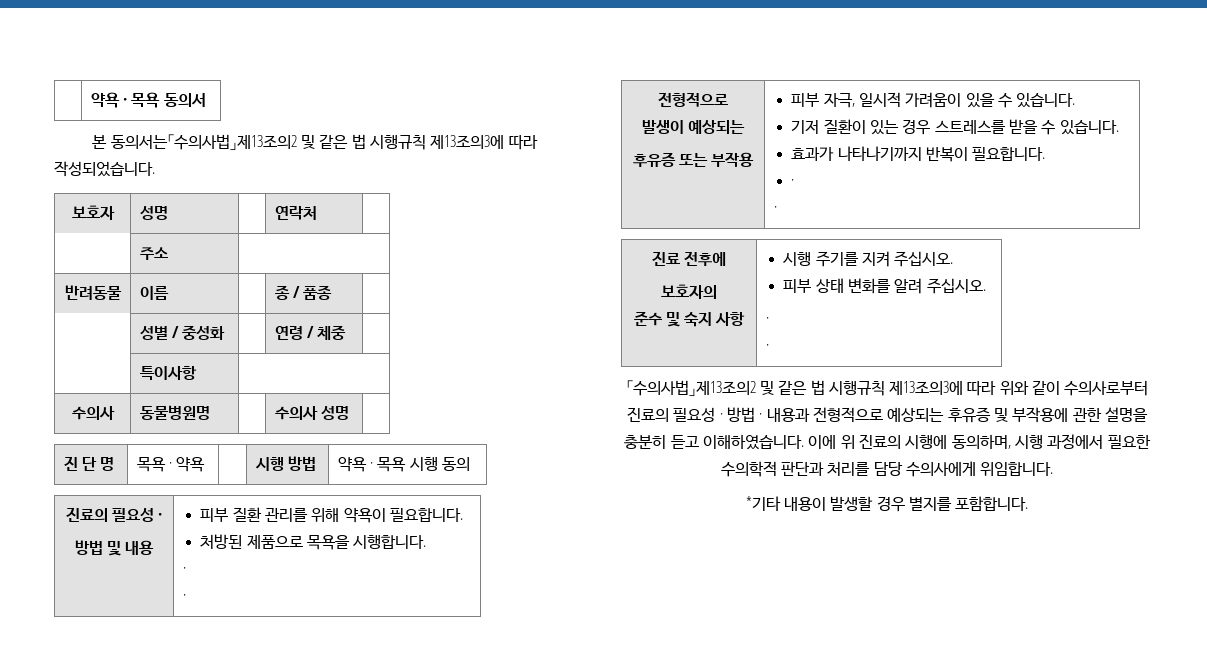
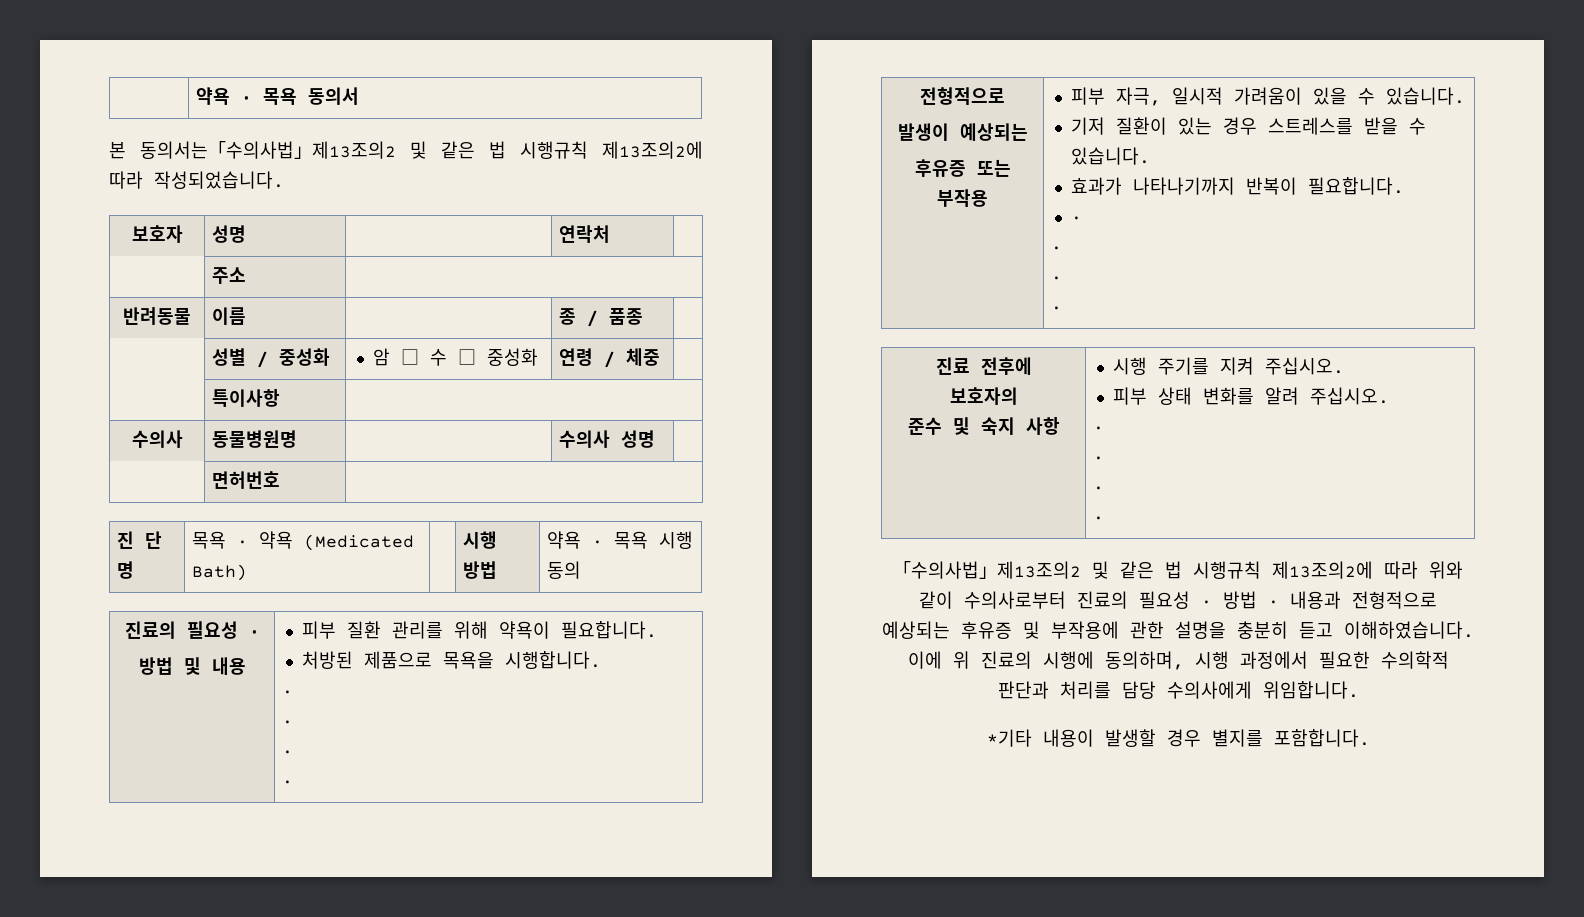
- 본 동의서는「수의사법」제13조의2 및 같은 법 시행규칙 제13조의3에 따라 작성되었습니다.
+ 본 동의서는「수의사법」제13조의2 및 같은 법 시행규칙 제13조의2에 따라 작성되었습니다.
- | 성별 / 중성화 | | 연령 / 체중 |
+ | 성별 / 중성화 | 암 □ 수 □ 중성화 | 연령 / 체중 |
+ | 면허번호 |
- 진 단 명 | 목욕 · 약욕 | | 시행 방법 | 약욕 · 목욕 시행 동의
+ 진 단 명 | 목욕 · 약욕 (Medicated Bath) | | 시행 방법 | 약욕 · 목욕 시행 동의
  진료의 필요성 ·
  방법 및 내용 | 피부 질환 관리를 위해 약욕이 필요합니다.
  처방된 제품으로 목욕을 시행합니다.
+ ·
+ ·
  ·
  ·
  전형적으로
  발생이 예상되는
  후유증 또는 부작용 | 피부 자극, 일시적 가려움이 있을 수 있습니다.
  기저 질환이 있는 경우 스트레스를 받을 수 있습니다.
  효과가 나타나기까지 반복이 필요합니다.
+ ·
+ ·
  진료 전후에
  보호자의
  준수 및 숙지 사항 | 시행 주기를 지켜 주십시오.
  피부 상태 변화를 알려 주십시오.
  ·
  ·
- 「수의사법」제13조의2 및 같은 법 시행규칙 제13조의3에 따라 위와 같이 수의사로부터 진료의 필요성 · 방법 · 내용과 전형적으로 예상되는 후유증 및 부작용에 관한 설명을 충분히 듣고 이해하였습니다.
+ ·
+ ·
+ 「수의사법」제13조의2 및 같은 법 시행규칙 제13조의2에 따라 위와 같이 수의사로부터 진료의 필요성 · 방법 · 내용과 전형적으로 예상되는 후유증 및 부작용에 관한 설명을 충분히 듣고 이해하였습니다.

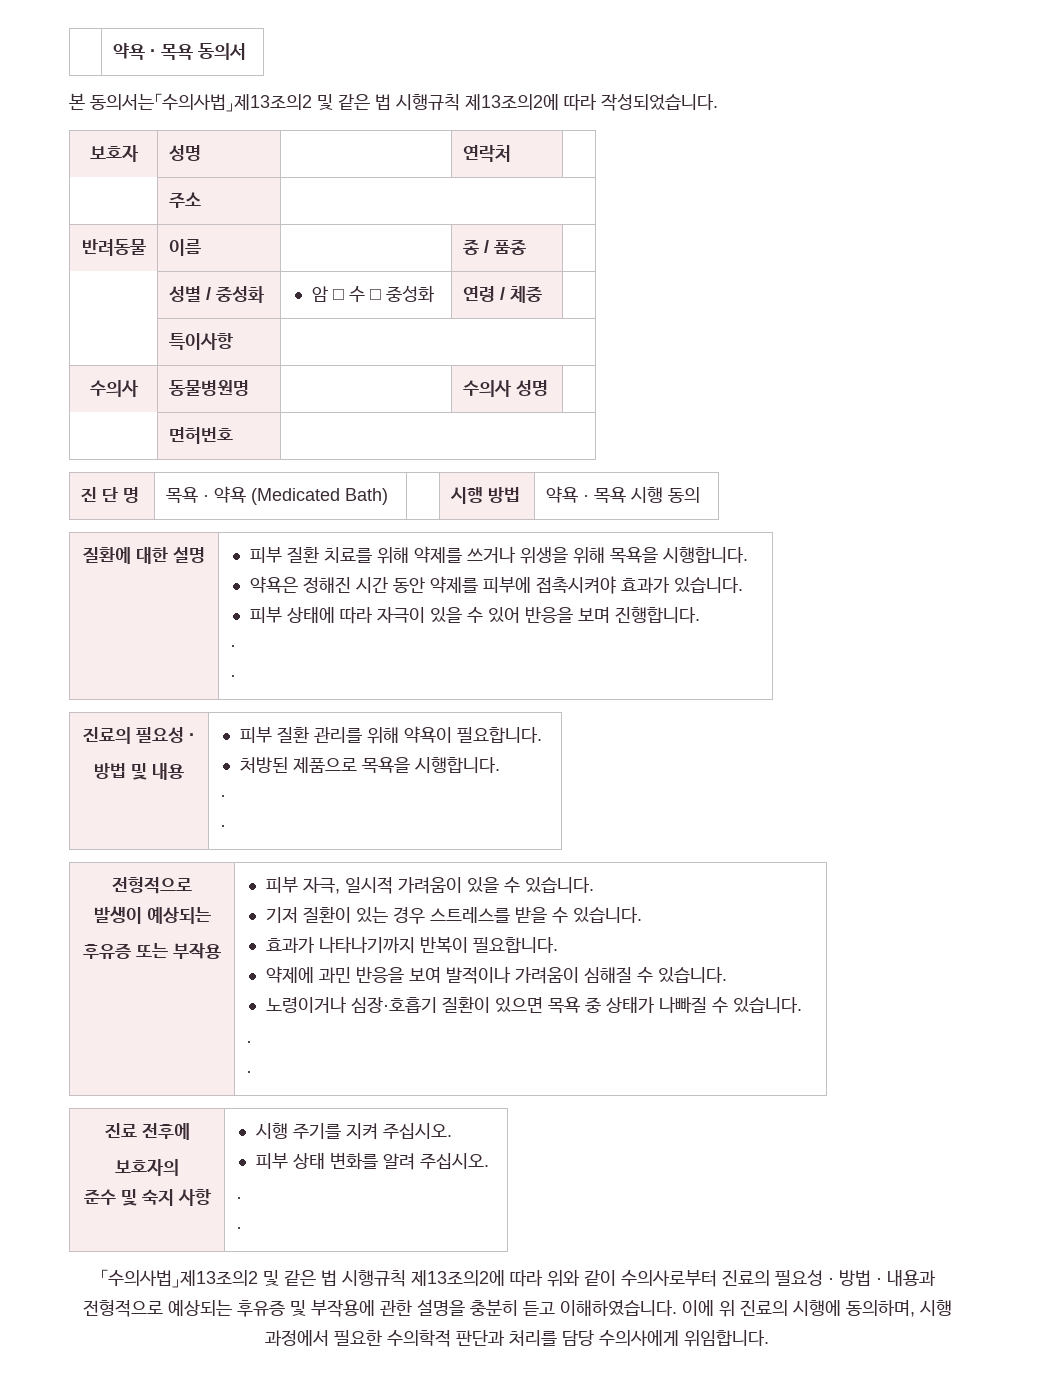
  진 단 명 | 목욕 · 약욕 (Medicated Bath) | | 시행 방법 | 약욕 · 목욕 시행 동의
+ 질환에 대한 설명 | 피부 질환 치료를 위해 약제를 쓰거나 위생을 위해 목욕을 시행합니다.
+ 약욕은 정해진 시간 동안 약제를 피부에 접촉시켜야 효과가 있습니다.
+ 피부 상태에 따라 자극이 있을 수 있어 반응을 보며 진행합니다.
+ ·
+ ·
  진료의 필요성 ·
  방법 및 내용 | 피부 질환 관리를 위해 약욕이 필요합니다.
  처방된 제품으로 목욕을 시행합니다.
- ·
- ·
  효과가 나타나기까지 반복이 필요합니다.
- ·
- ·
+ 약제에 과민 반응을 보여 발적이나 가려움이 심해질 수 있습니다.
+ 노령이거나 심장·호흡기 질환이 있으면 목욕 중 상태가 나빠질 수 있습니다.
  진료 전후에
  보호자의
  준수 및 숙지 사항 | 시행 주기를 지켜 주십시오.
  피부 상태 변화를 알려 주십시오.
- ·
- ·
- *기타 내용이 발생할 경우 별지를 포함합니다.

